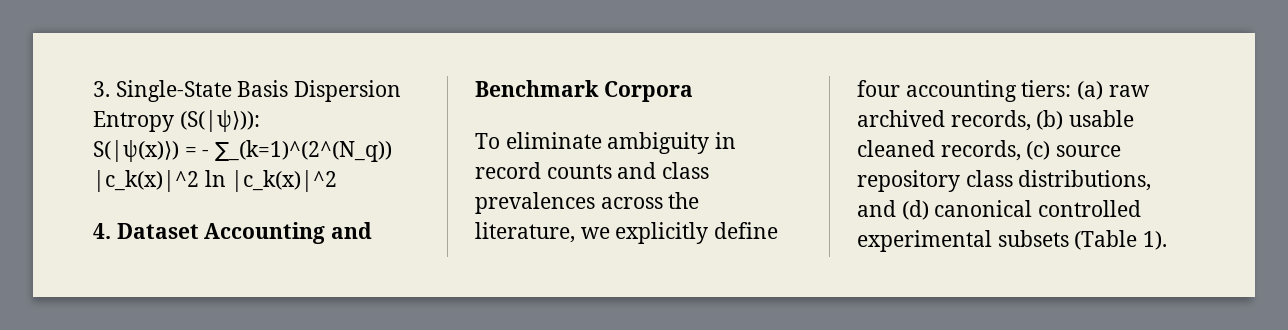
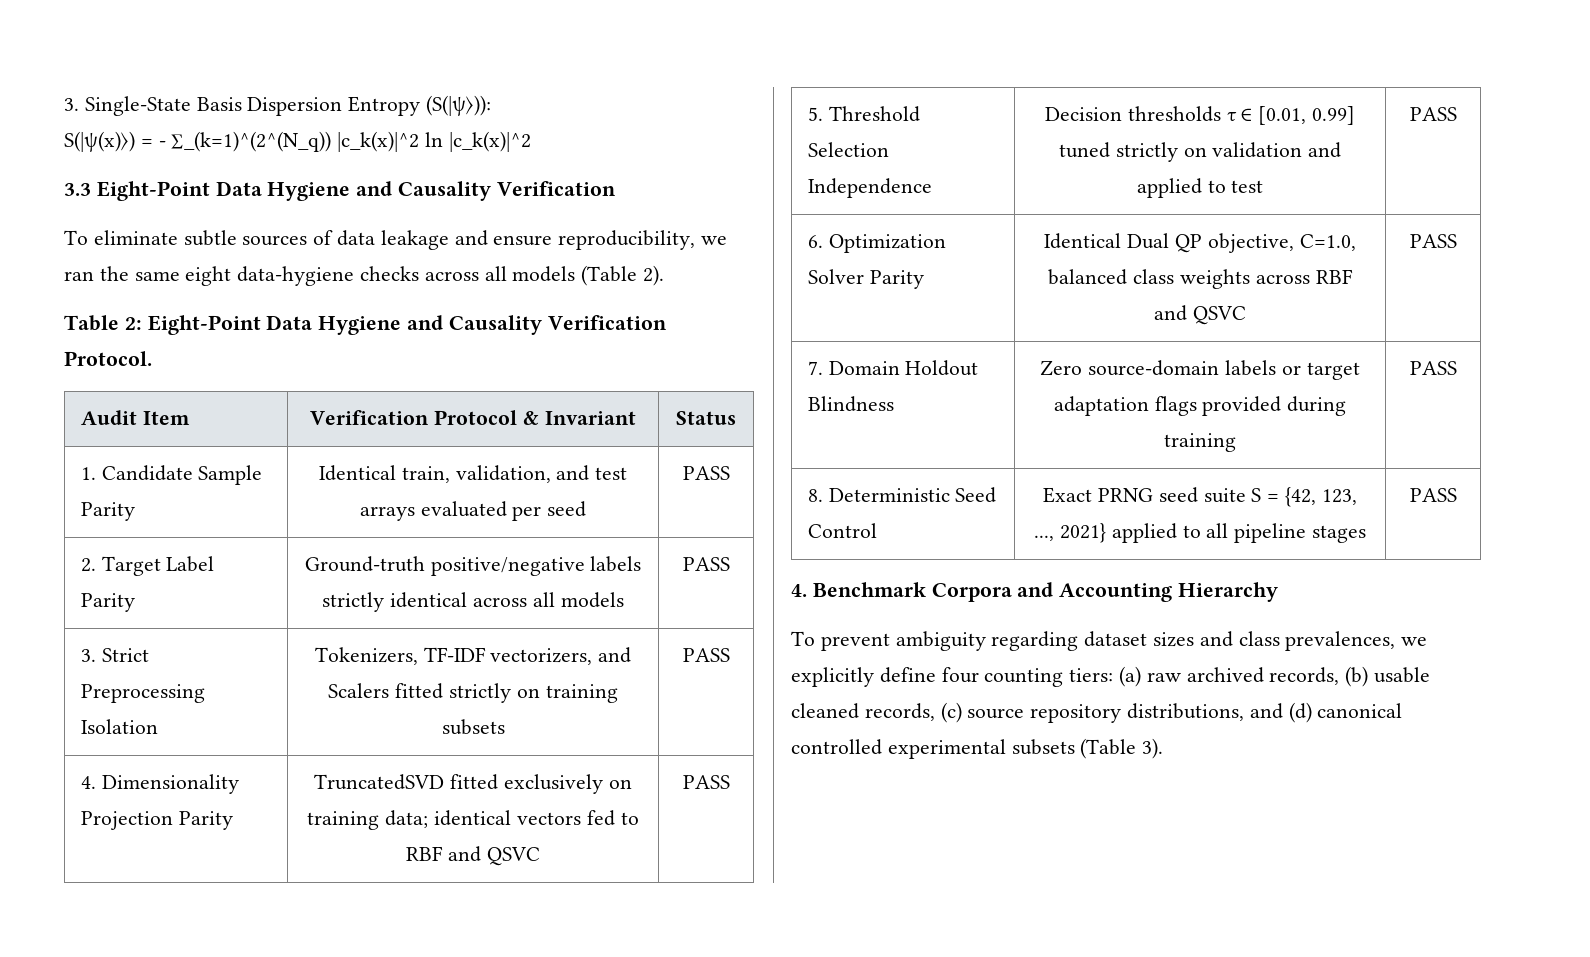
- 4. Dataset Accounting and Benchmark Corpora
- To eliminate ambiguity in record counts and class prevalences across the literature, we explicitly define four accounting tiers: (a) raw archived records, (b) usable cleaned records, (c) source repository class distributions, and (d) canonical controlled experimental subsets (Table 1).
+ 3.3 Eight-Point Data Hygiene and Causality Verification
+ To eliminate subtle sources of data leakage and ensure reproducibility, we ran the same eight data-hygiene checks across all models (Table 2).
+ Table 2: Eight-Point Data Hygiene and Causality Verification Protocol.
+ Audit Item | Verification Protocol & Invariant | Status
+ 1. Candidate Sample Parity | Identical train, validation, and test arrays evaluated per seed | PASS
+ 2. Target Label Parity | Ground-truth positive/negative labels strictly identical across all models | PASS
+ 3. Strict Preprocessing Isolation | Tokenizers, TF-IDF vectorizers, and Scalers fitted strictly on training subsets | PASS
+ 4. Dimensionality Projection Parity | TruncatedSVD fitted exclusively on training data; identical vectors fed to RBF and QSVC | PASS
+ 5. Threshold Selection Independence | Decision thresholds τ ∈ [0.01, 0.99] tuned strictly on validation and applied to test | PASS
+ 6. Optimization Solver Parity | Identical Dual QP objective, C=1.0, balanced class weights across RBF and QSVC | PASS
+ 7. Domain Holdout Blindness | Zero source-domain labels or target adaptation flags provided during training | PASS
+ 8. Deterministic Seed Control | Exact PRNG seed suite S = {42, 123, ..., 2021} applied to all pipeline stages | PASS
+ 4. Benchmark Corpora and Accounting Hierarchy
+ To prevent ambiguity regarding dataset sizes and class prevalences, we explicitly define four counting tiers: (a) raw archived records, (b) usable cleaned records, (c) source repository distributions, and (d) canonical controlled experimental subsets (Table 3).

